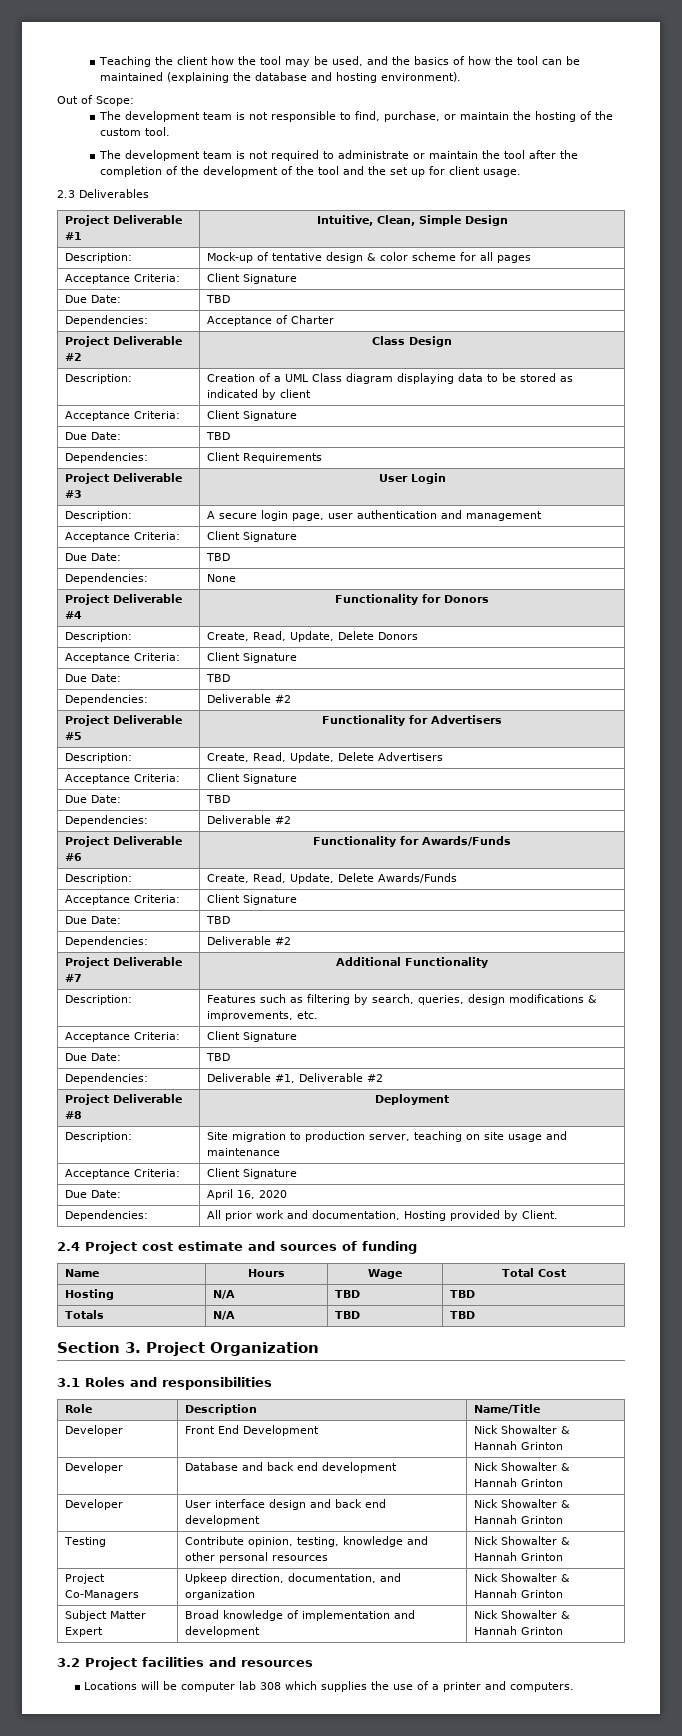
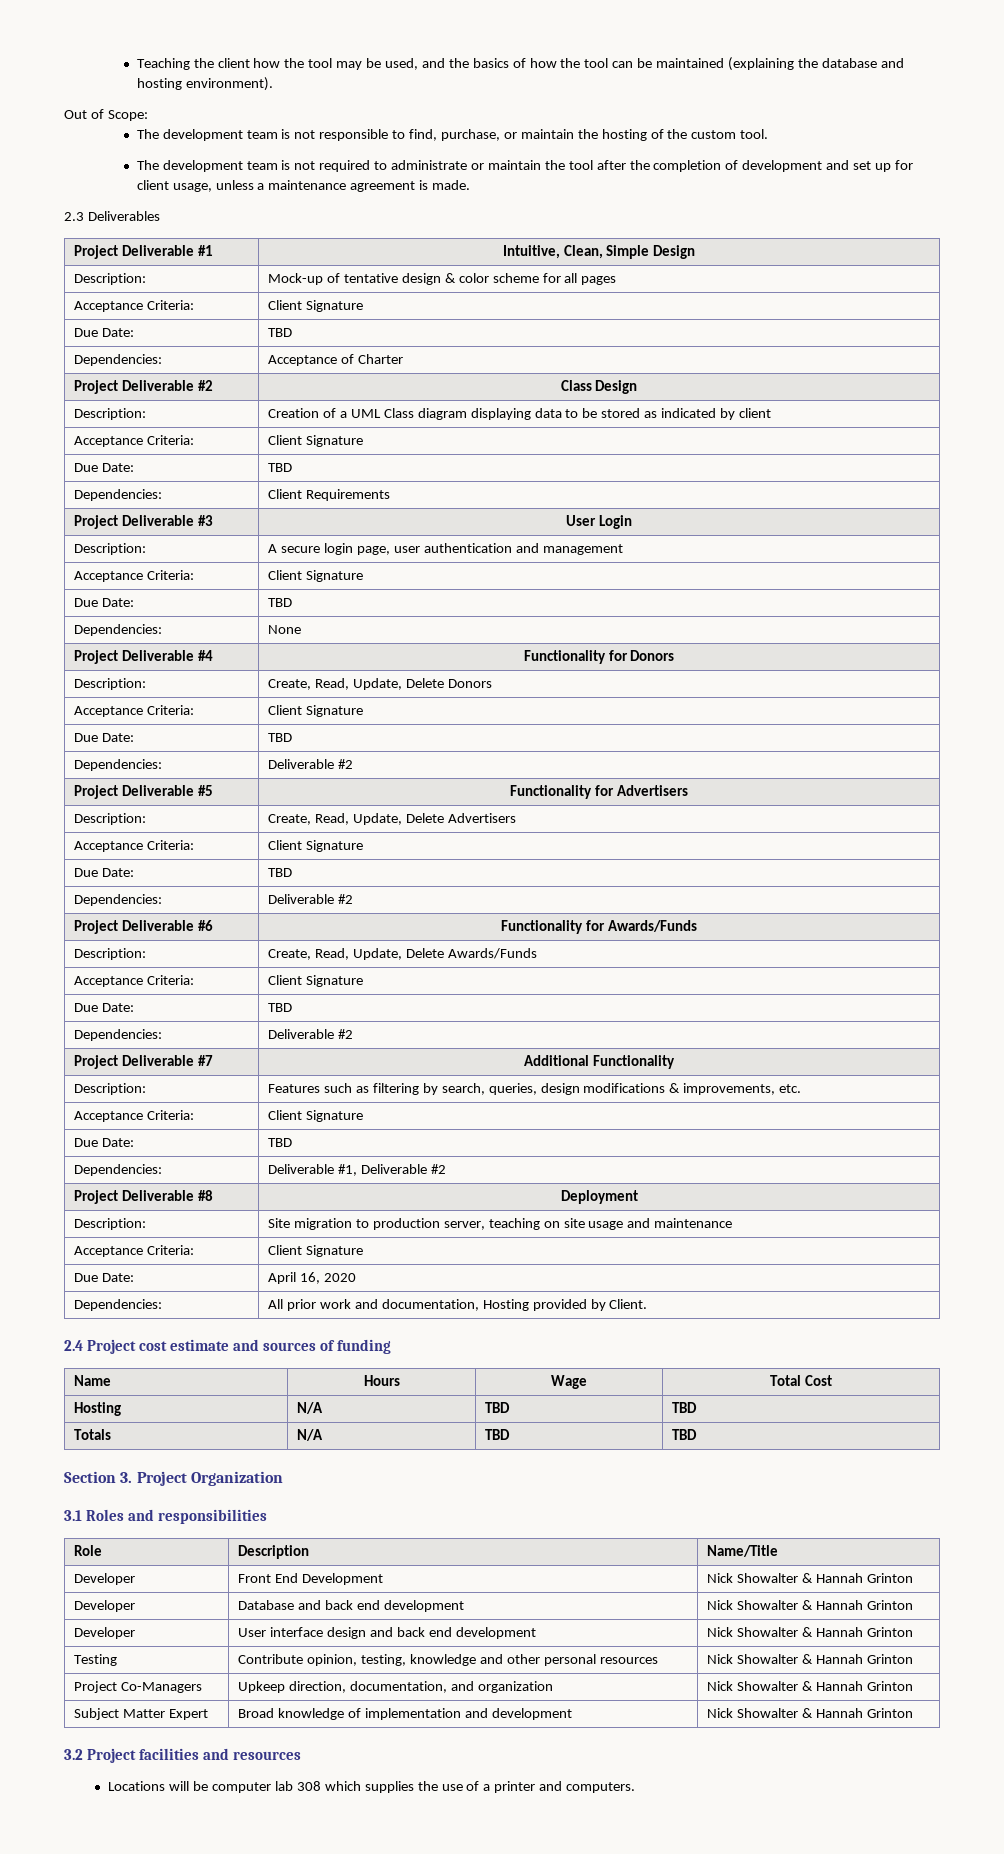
- The development team is not required to administrate or maintain the tool after the completion of the development of the tool and the set up for client usage.
+ The development team is not required to administrate or maintain the tool after the completion of development and set up for client usage, unless a maintenance agreement is made.

